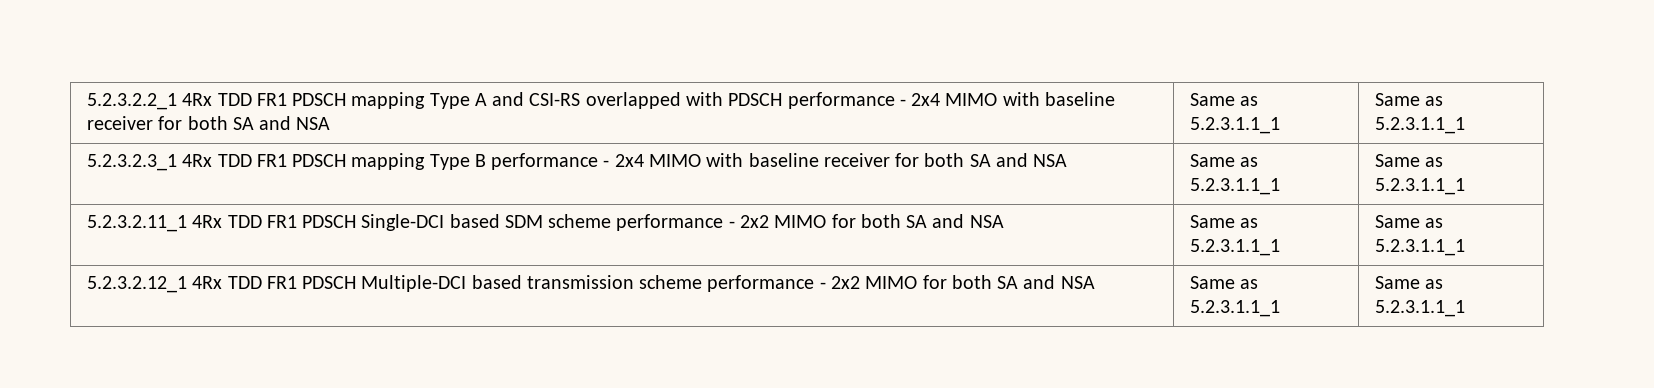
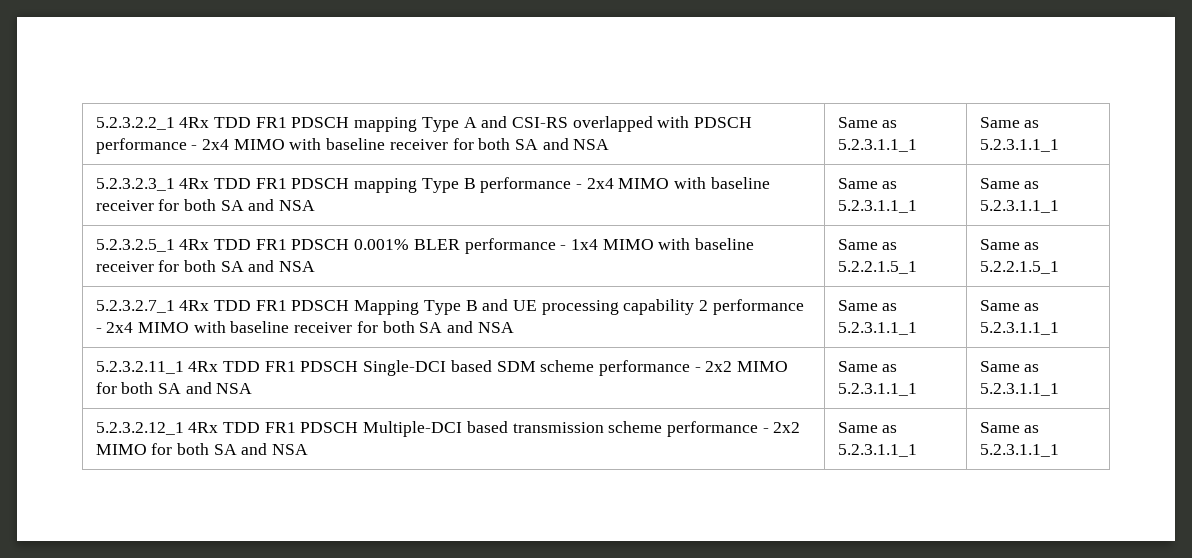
+ 5.2.3.2.5_1 4Rx TDD FR1 PDSCH 0.001% BLER performance - 1x4 MIMO with baseline receiver for both SA and NSA | Same as 5.2.2.1.5_1 | Same as 5.2.2.1.5_1
+ 5.2.3.2.7_1 4Rx TDD FR1 PDSCH Mapping Type B and UE processing capability 2 performance - 2x4 MIMO with baseline receiver for both SA and NSA | Same as 5.2.3.1.1_1 | Same as 5.2.3.1.1_1

